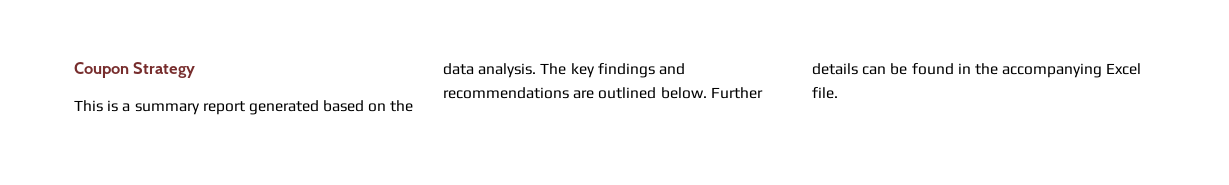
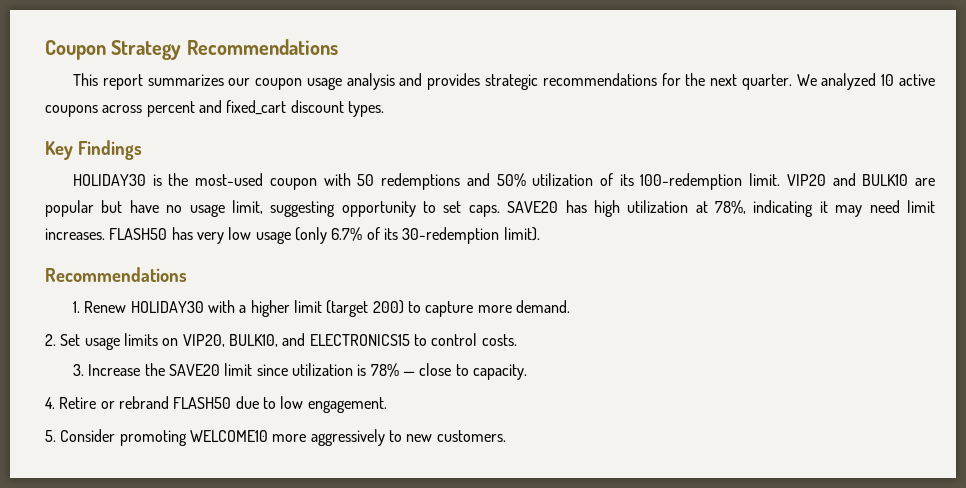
- Coupon Strategy
+ Coupon Strategy Recommendations
- This is a summary report generated based on the data analysis. The key findings and recommendations are outlined below. Further details can be found in the accompanying Excel file.
+ This report summarizes our coupon usage analysis and provides strategic recommendations for the next quarter. We analyzed 10 active coupons across percent and fixed_cart discount types.
+ Key Findings
+ HOLIDAY30 is the most-used coupon with 50 redemptions and 50% utilization of its 100-redemption limit. VIP20 and BULK10 are popular but have no usage limit, suggesting opportunity to set caps. SAVE20 has high utilization at 78%, indicating it may need limit increases. FLASH50 has very low usage (only 6.7% of its 30-redemption limit).
+ Recommendations
+ 1. Renew HOLIDAY30 with a higher limit (target 200) to capture more demand.
+ 2. Set usage limits on VIP20, BULK10, and ELECTRONICS15 to control costs.
+ 3. Increase the SAVE20 limit since utilization is 78% — close to capacity.
+ 4. Retire or rebrand FLASH50 due to low engagement.
+ 5. Consider promoting WELCOME10 more aggressively to new customers.

